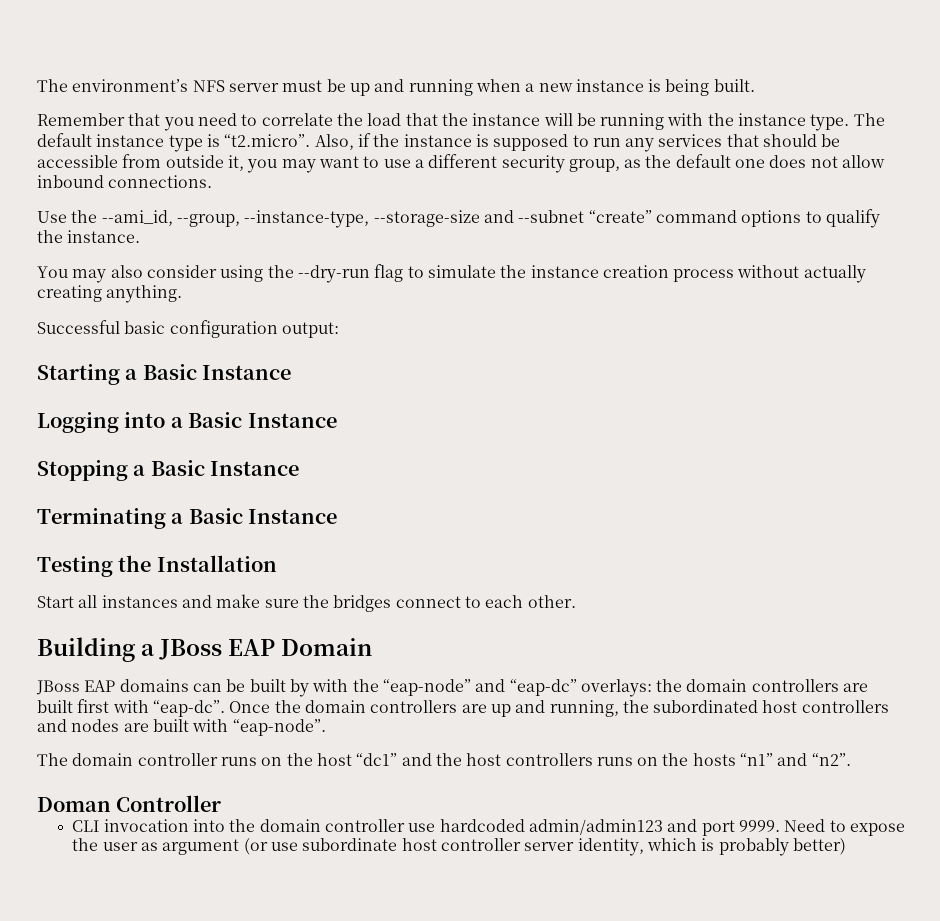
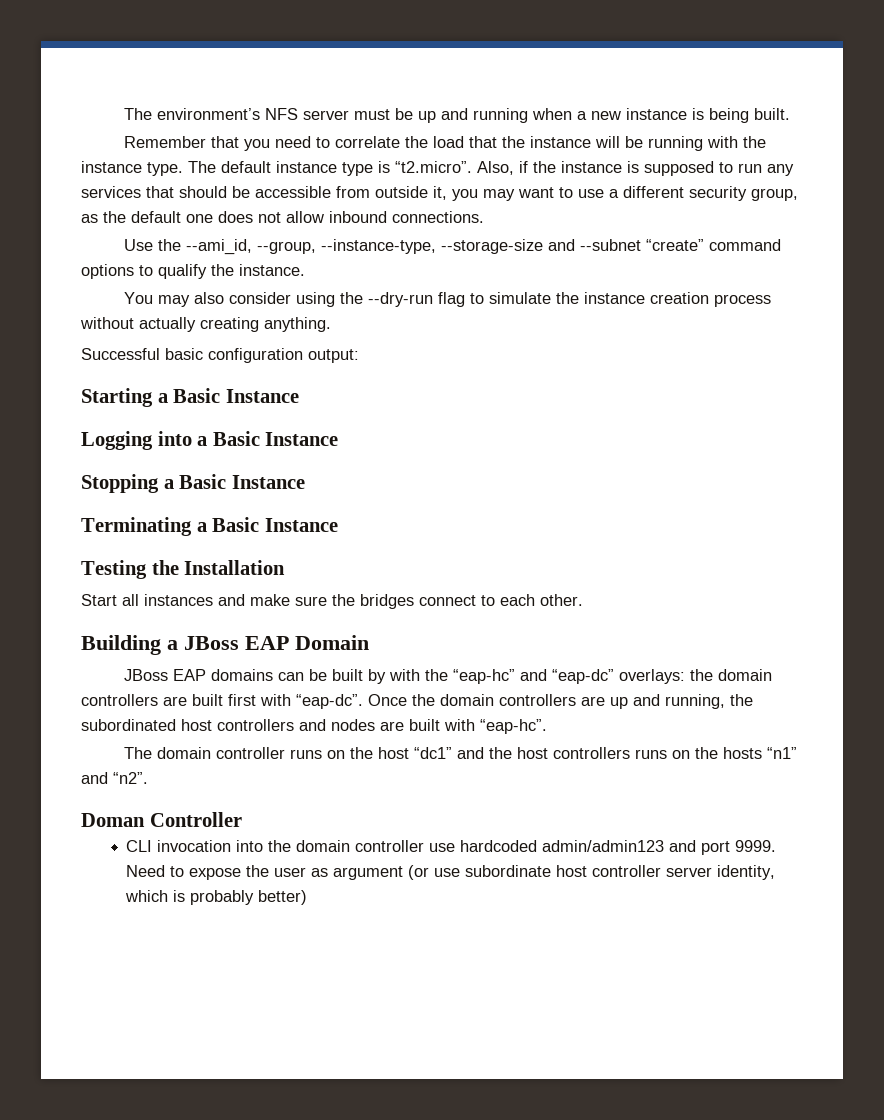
- JBoss EAP domains can be built by with the “eap-node” and “eap-dc” overlays: the domain controllers are built first with “eap-dc”.
+ JBoss EAP domains can be built by with the “eap-hc” and “eap-dc” overlays: the domain controllers are built first with “eap-dc”.
- Once the domain controllers are up and running, the subordinated host controllers and nodes are built with “eap-node”.
+ Once the domain controllers are up and running, the subordinated host controllers and nodes are built with “eap-hc”.

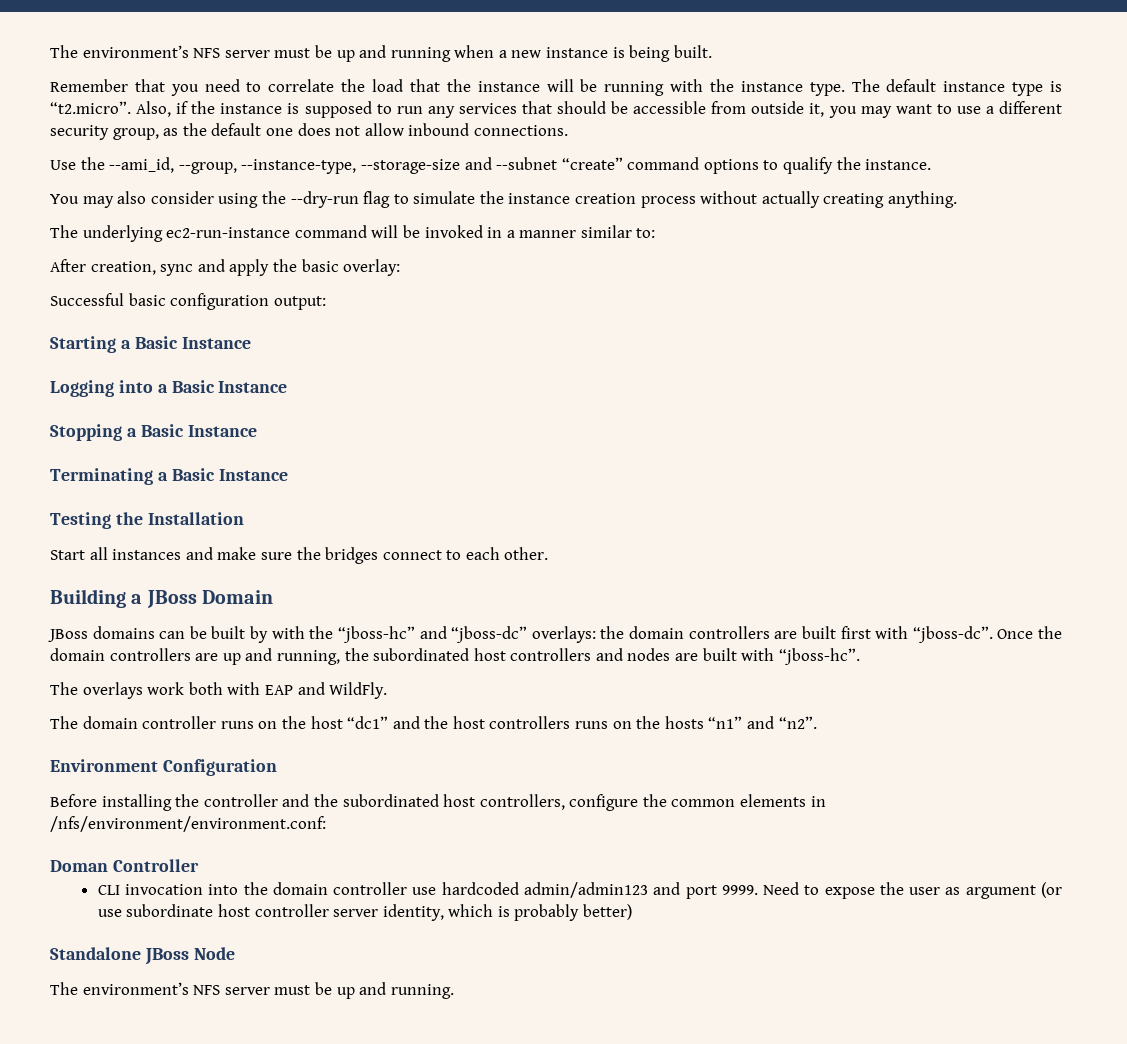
+ The underlying ec2-run-instance command will be invoked in a manner similar to:
+ After creation, sync and apply the basic overlay:
- Building a JBoss EAP Domain
+ Building a JBoss Domain
- JBoss EAP domains can be built by with the “eap-hc” and “eap-dc” overlays: the domain controllers are built first with “eap-dc”.
+ JBoss domains can be built by with the “jboss-hc” and “jboss-dc” overlays: the domain controllers are built first with “jboss-dc”.
- Once the domain controllers are up and running, the subordinated host controllers and nodes are built with “eap-hc”.
+ Once the domain controllers are up and running, the subordinated host controllers and nodes are built with “jboss-hc”.
+ The overlays work both with EAP and WildFly.
+ Environment Configuration
+ Before installing the controller and the subordinated host controllers, configure the common elements in /nfs/environment/environment.conf:
+ Standalone JBoss Node
+ The environment’s NFS server must be up and running.

